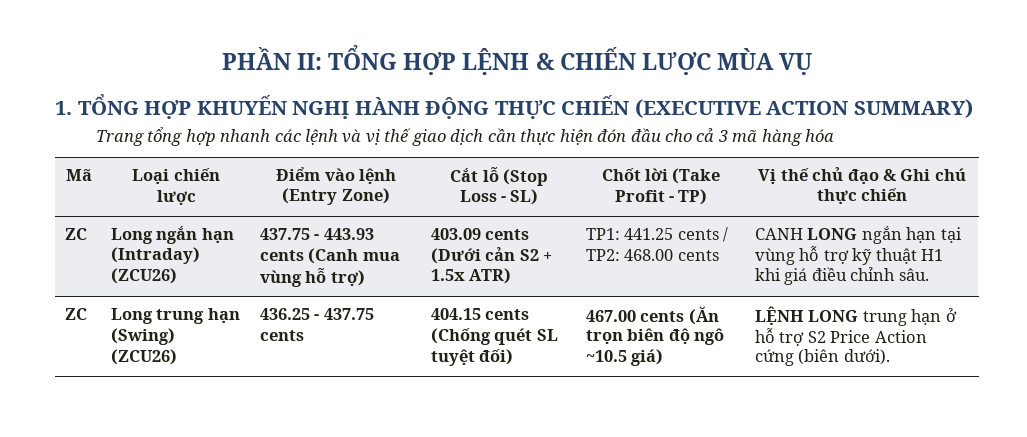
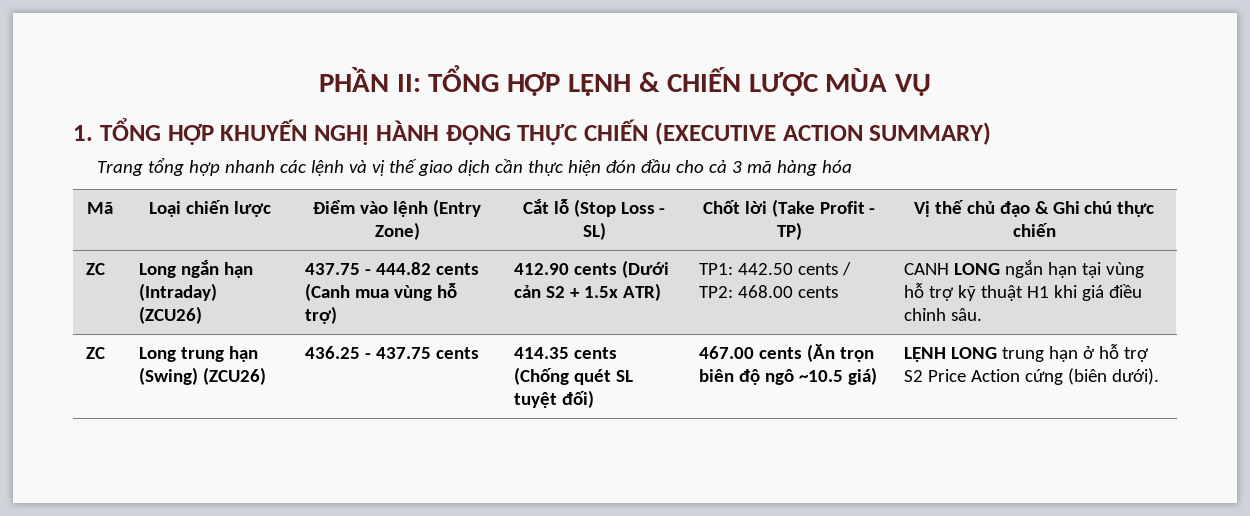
- 437.75 - 443.93 cents (Canh mua vùng hỗ trợ)
+ 437.75 - 444.82 cents (Canh mua vùng hỗ trợ)
- 403.09 cents (Dưới cản S2 + 1.5x ATR)
+ 412.90 cents (Dưới cản S2 + 1.5x ATR)
- TP1: 441.25 cents / TP2: 468.00 cents
+ TP1: 442.50 cents / TP2: 468.00 cents
- ZC | Long trung hạn (Swing) (ZCU26) | 436.25 - 437.75 cents | 404.15 cents (Chống quét SL tuyệt đối) | 467.00 cents (Ăn trọn biên độ ngô ~10.5 giá) | LỆNH LONG trung hạn ở hỗ trợ S2 Price Action cứng (biên dưới).
+ ZC | Long trung hạn (Swing) (ZCU26) | 436.25 - 437.75 cents | 414.35 cents (Chống quét SL tuyệt đối) | 467.00 cents (Ăn trọn biên độ ngô ~10.5 giá) | LỆNH LONG trung hạn ở hỗ trợ S2 Price Action cứng (biên dưới).

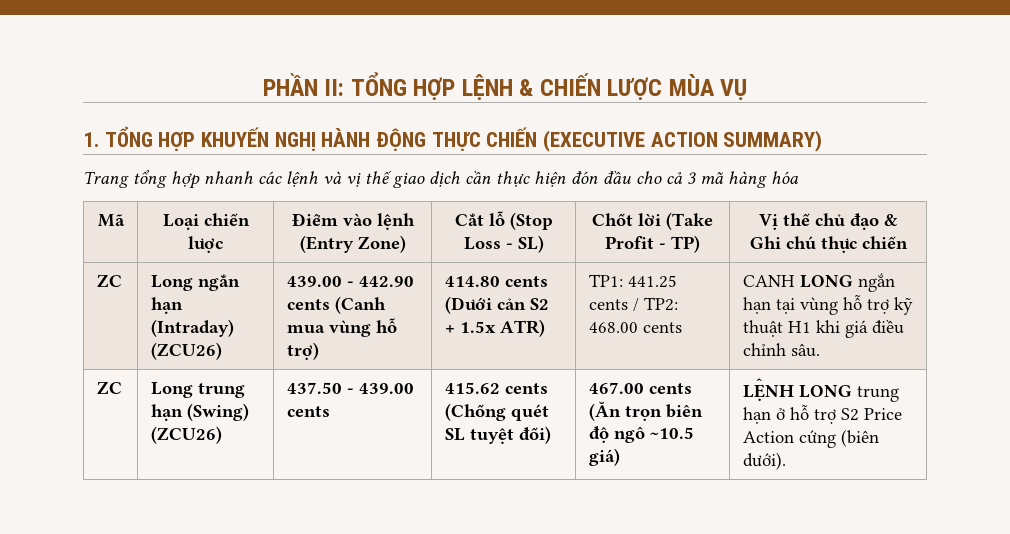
- 437.75 - 444.82 cents (Canh mua vùng hỗ trợ)
+ 439.00 - 442.90 cents (Canh mua vùng hỗ trợ)
- 412.90 cents (Dưới cản S2 + 1.5x ATR)
+ 414.80 cents (Dưới cản S2 + 1.5x ATR)
- TP1: 442.50 cents / TP2: 468.00 cents
+ TP1: 441.25 cents / TP2: 468.00 cents
- ZC | Long trung hạn (Swing) (ZCU26) | 436.25 - 437.75 cents | 414.35 cents (Chống quét SL tuyệt đối) | 467.00 cents (Ăn trọn biên độ ngô ~10.5 giá) | LỆNH LONG trung hạn ở hỗ trợ S2 Price Action cứng (biên dưới).
+ ZC | Long trung hạn (Swing) (ZCU26) | 437.50 - 439.00 cents | 415.62 cents (Chống quét SL tuyệt đối) | 467.00 cents (Ăn trọn biên độ ngô ~10.5 giá) | LỆNH LONG trung hạn ở hỗ trợ S2 Price Action cứng (biên dưới).

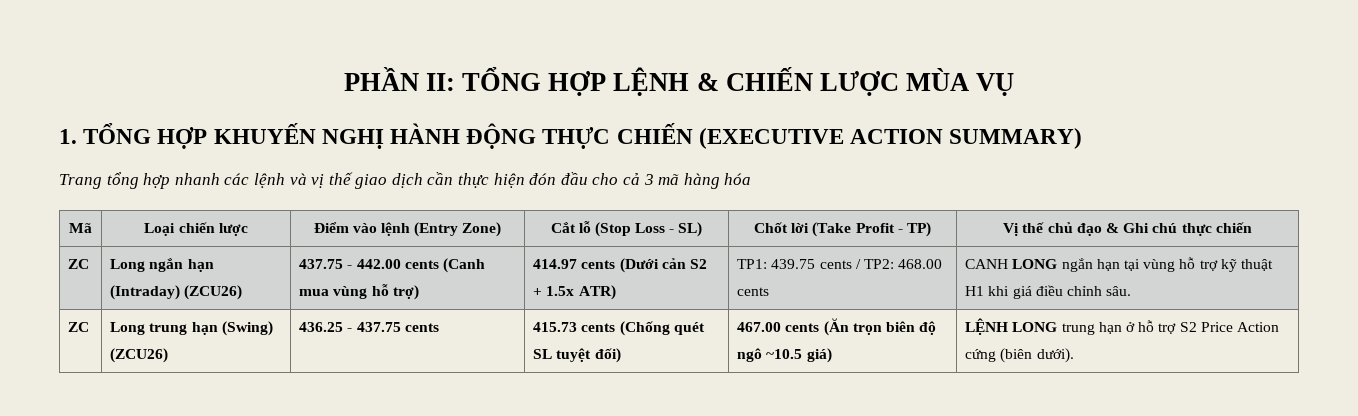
- 439.00 - 442.90 cents (Canh mua vùng hỗ trợ)
+ 437.75 - 442.00 cents (Canh mua vùng hỗ trợ)
- 414.80 cents (Dưới cản S2 + 1.5x ATR)
+ 414.97 cents (Dưới cản S2 + 1.5x ATR)
- TP1: 441.25 cents / TP2: 468.00 cents
+ TP1: 439.75 cents / TP2: 468.00 cents
- ZC | Long trung hạn (Swing) (ZCU26) | 437.50 - 439.00 cents | 415.62 cents (Chống quét SL tuyệt đối) | 467.00 cents (Ăn trọn biên độ ngô ~10.5 giá) | LỆNH LONG trung hạn ở hỗ trợ S2 Price Action cứng (biên dưới).
+ ZC | Long trung hạn (Swing) (ZCU26) | 436.25 - 437.75 cents | 415.73 cents (Chống quét SL tuyệt đối) | 467.00 cents (Ăn trọn biên độ ngô ~10.5 giá) | LỆNH LONG trung hạn ở hỗ trợ S2 Price Action cứng (biên dưới).

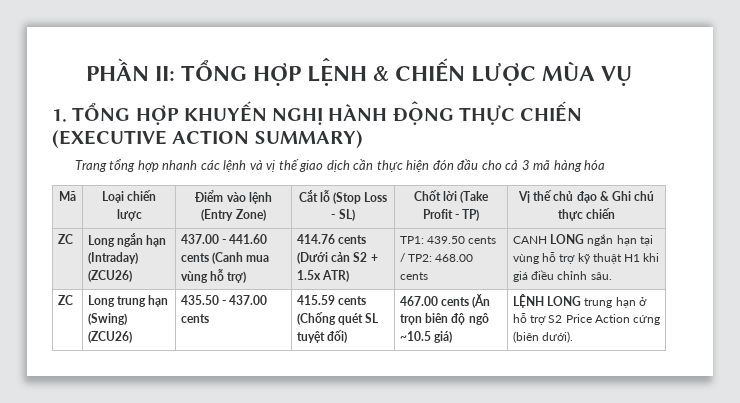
- 437.75 - 442.00 cents (Canh mua vùng hỗ trợ)
+ 437.00 - 441.60 cents (Canh mua vùng hỗ trợ)
- 414.97 cents (Dưới cản S2 + 1.5x ATR)
+ 414.76 cents (Dưới cản S2 + 1.5x ATR)
- TP1: 439.75 cents / TP2: 468.00 cents
+ TP1: 439.50 cents / TP2: 468.00 cents
- ZC | Long trung hạn (Swing) (ZCU26) | 436.25 - 437.75 cents | 415.73 cents (Chống quét SL tuyệt đối) | 467.00 cents (Ăn trọn biên độ ngô ~10.5 giá) | LỆNH LONG trung hạn ở hỗ trợ S2 Price Action cứng (biên dưới).
+ ZC | Long trung hạn (Swing) (ZCU26) | 435.50 - 437.00 cents | 415.59 cents (Chống quét SL tuyệt đối) | 467.00 cents (Ăn trọn biên độ ngô ~10.5 giá) | LỆNH LONG trung hạn ở hỗ trợ S2 Price Action cứng (biên dưới).

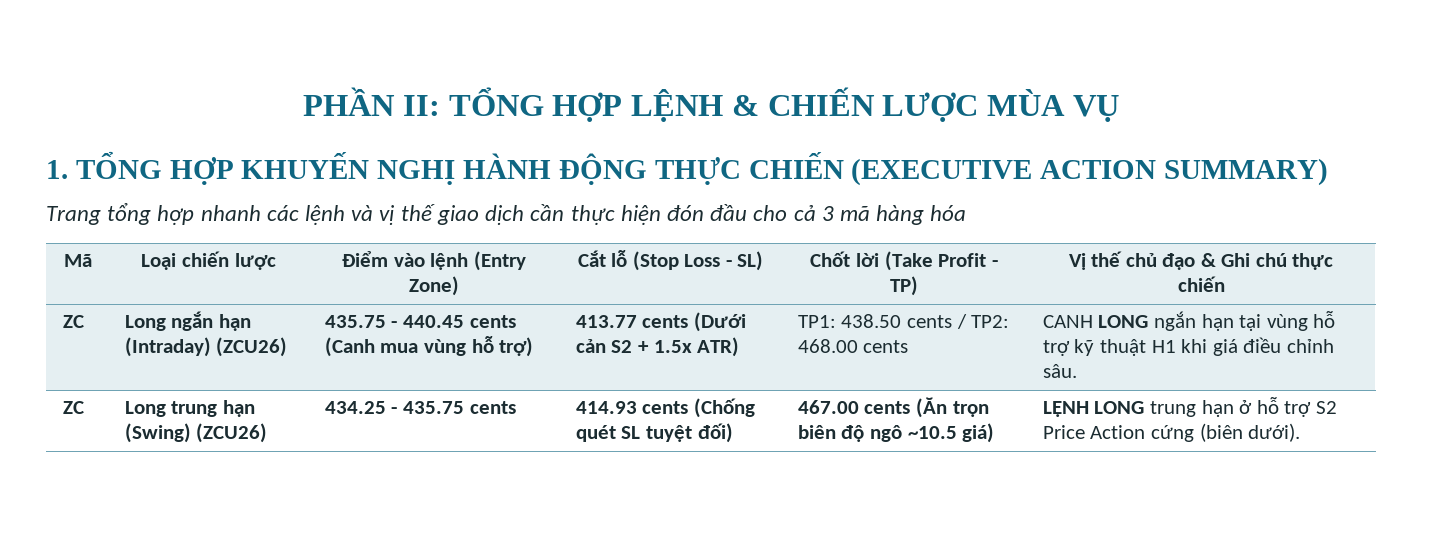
- 437.00 - 441.60 cents (Canh mua vùng hỗ trợ)
+ 435.75 - 440.45 cents (Canh mua vùng hỗ trợ)
- 414.76 cents (Dưới cản S2 + 1.5x ATR)
+ 413.77 cents (Dưới cản S2 + 1.5x ATR)
- TP1: 439.50 cents / TP2: 468.00 cents
+ TP1: 438.50 cents / TP2: 468.00 cents
- ZC | Long trung hạn (Swing) (ZCU26) | 435.50 - 437.00 cents | 415.59 cents (Chống quét SL tuyệt đối) | 467.00 cents (Ăn trọn biên độ ngô ~10.5 giá) | LỆNH LONG trung hạn ở hỗ trợ S2 Price Action cứng (biên dưới).
+ ZC | Long trung hạn (Swing) (ZCU26) | 434.25 - 435.75 cents | 414.93 cents (Chống quét SL tuyệt đối) | 467.00 cents (Ăn trọn biên độ ngô ~10.5 giá) | LỆNH LONG trung hạn ở hỗ trợ S2 Price Action cứng (biên dưới).

